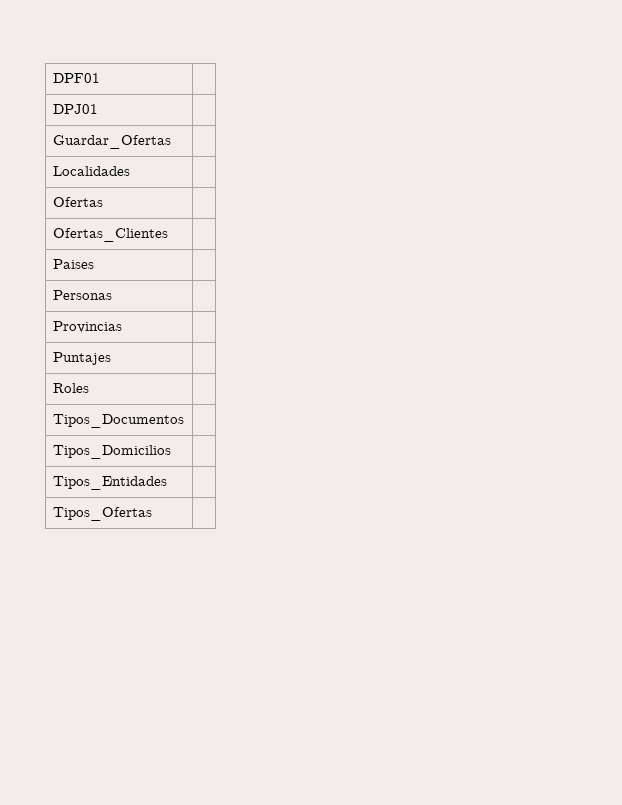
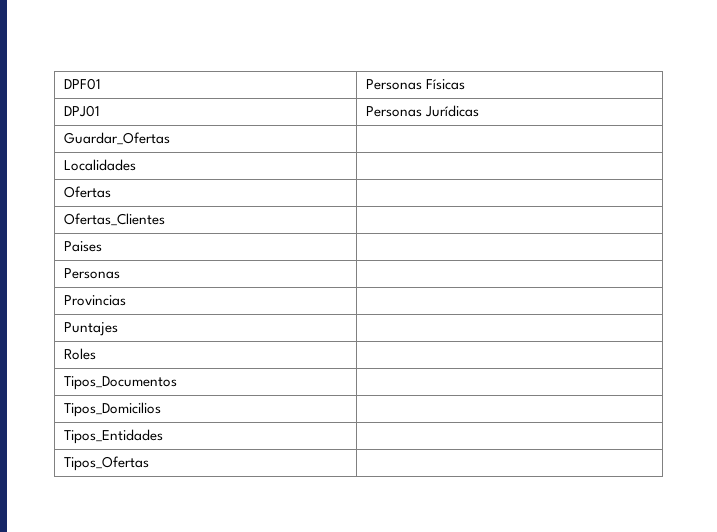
- DPF01 |
+ DPF01 | Personas Físicas
- DPJ01 |
+ DPJ01 | Personas Jurídicas

